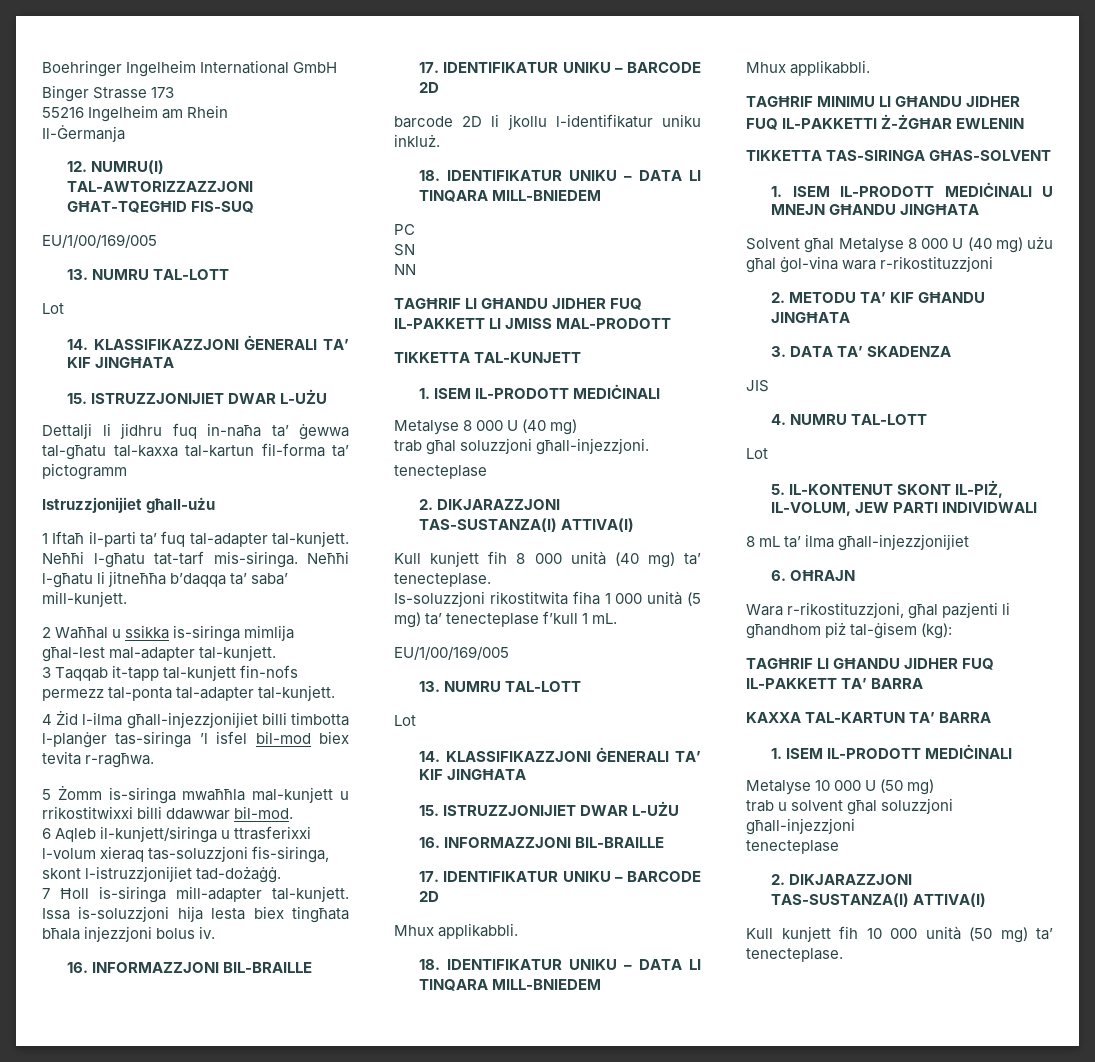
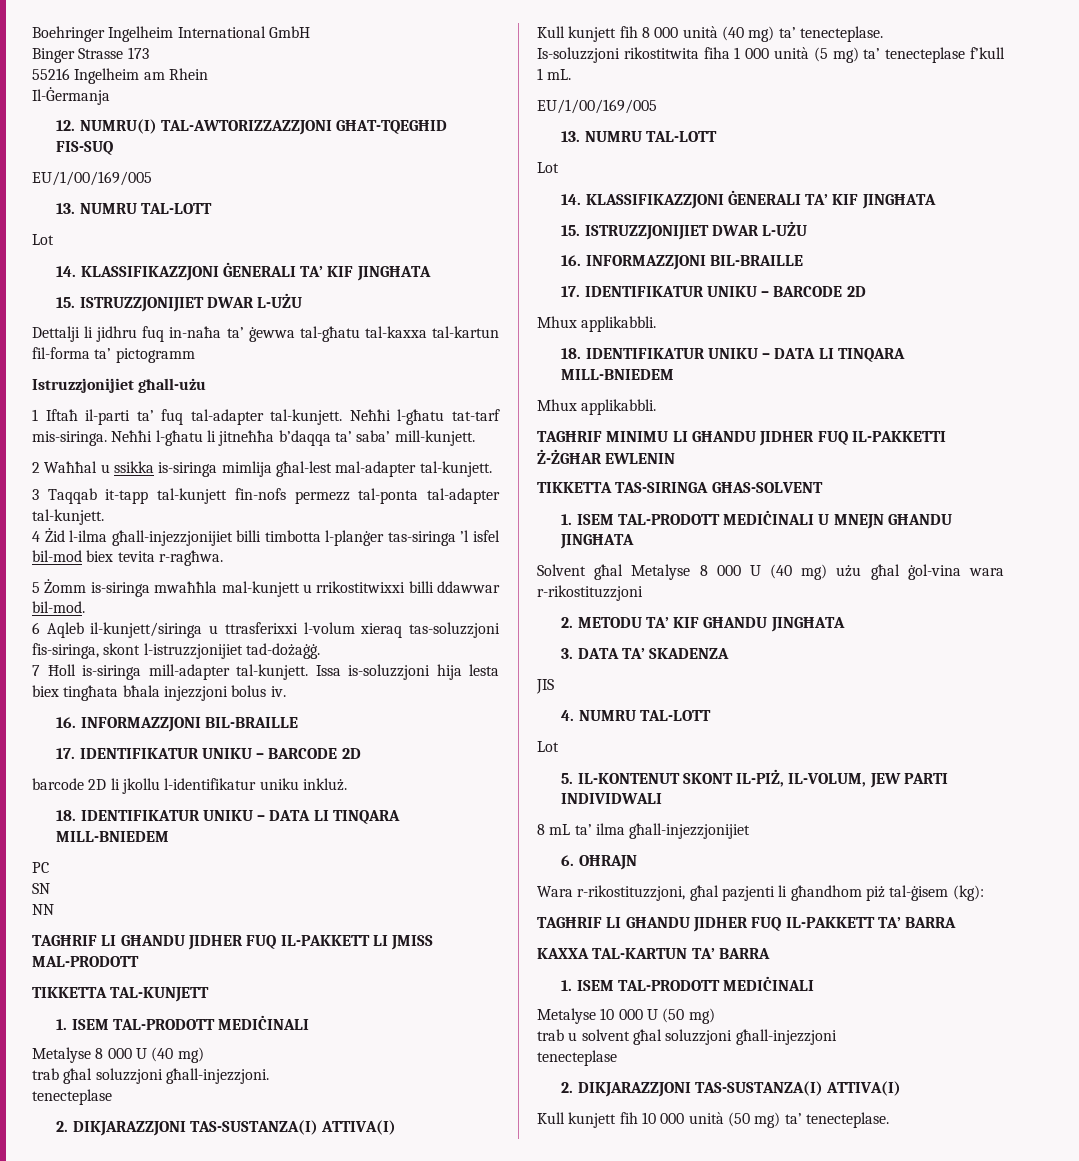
  TIKKETTA TAL-KUNJETT
- 1. ISEM IL-PRODOTT MEDIĊINALI
+ 1. ISEM TAL-PRODOTT MEDIĊINALI
- 1. ISEM IL-PRODOTT MEDIĊINALI U MNEJN GĦANDU JINGĦATA
+ 1. ISEM TAL-PRODOTT MEDIĊINALI U MNEJN GĦANDU JINGĦATA
  KAXXA TAL-KARTUN TA’ BARRA
- 1. ISEM IL-PRODOTT MEDIĊINALI
+ 1. ISEM TAL-PRODOTT MEDIĊINALI

